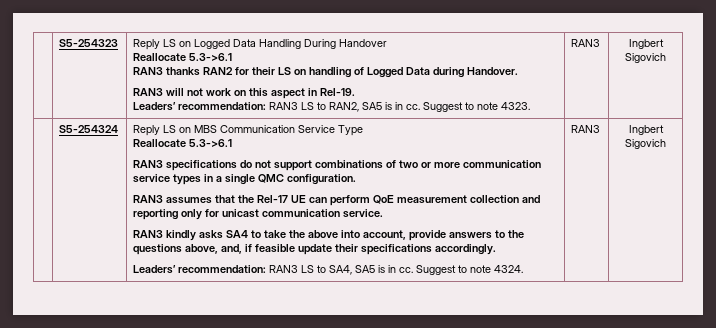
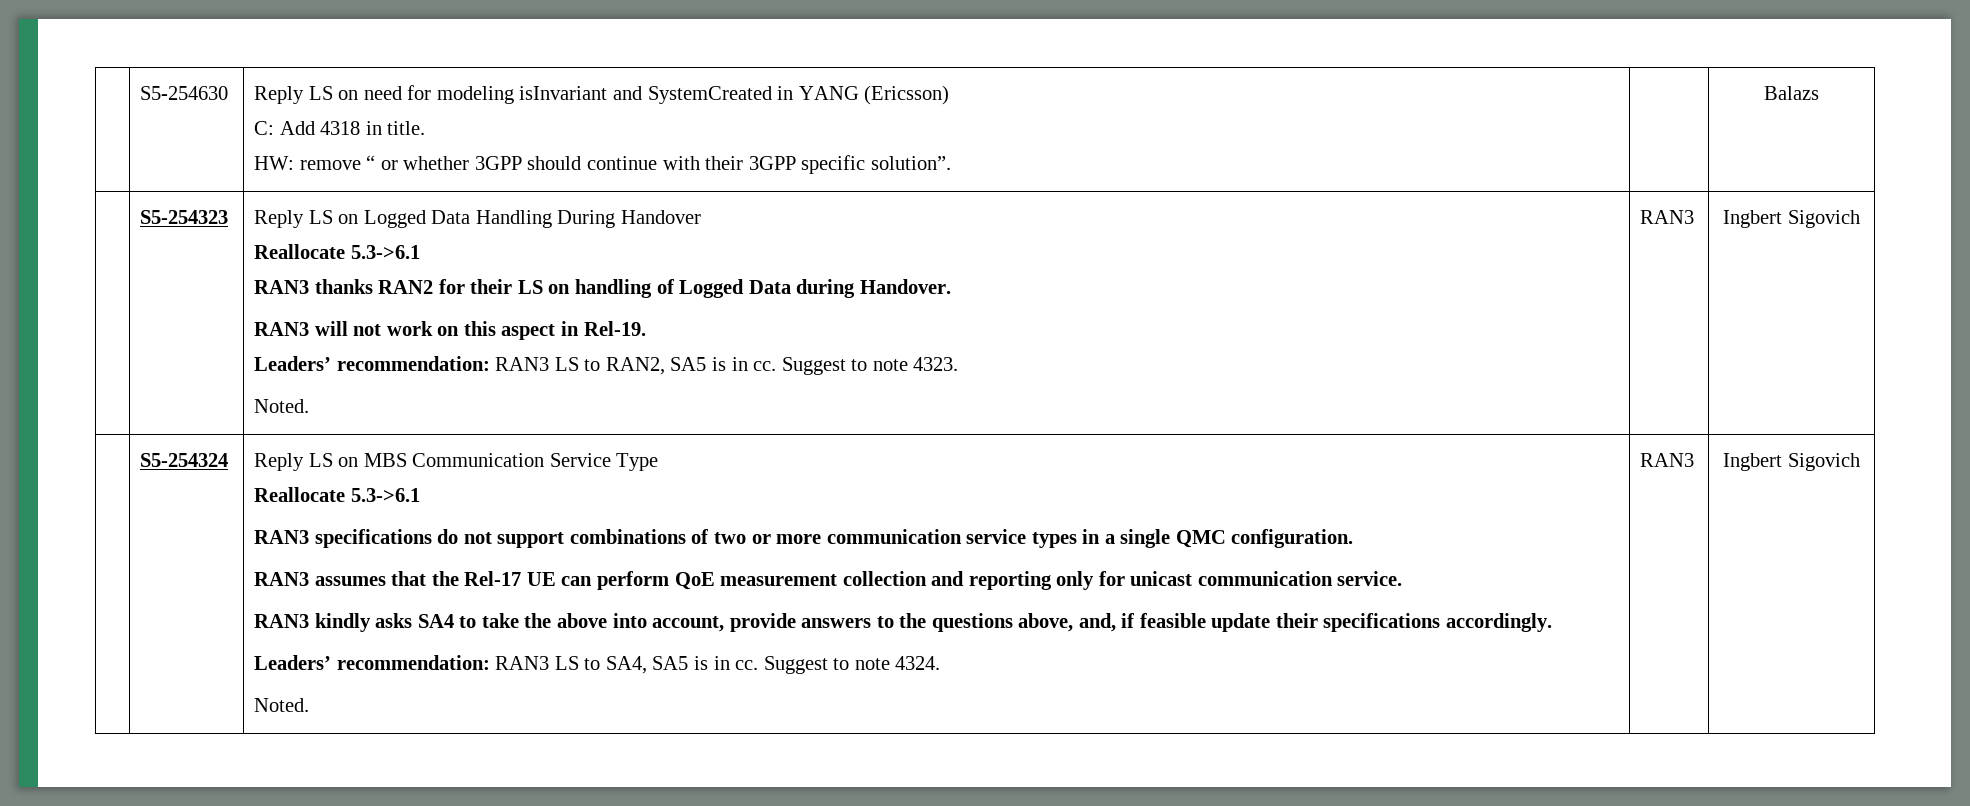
+ S5-254630 | Reply LS on need for modeling isInvariant and SystemCreated in YANG (Ericsson)
+ C: Add 4318 in title.
+ HW: remove “ or whether 3GPP should continue with their 3GPP specific solution”. | | Balazs
  Suggest to note 4323.
+ Noted.
  Suggest to note 4324.
+ Noted.

